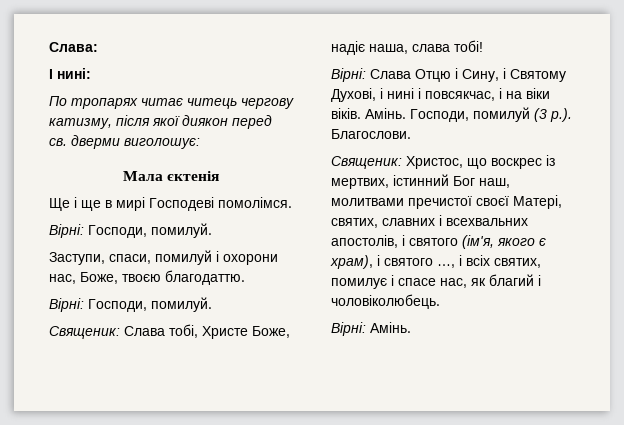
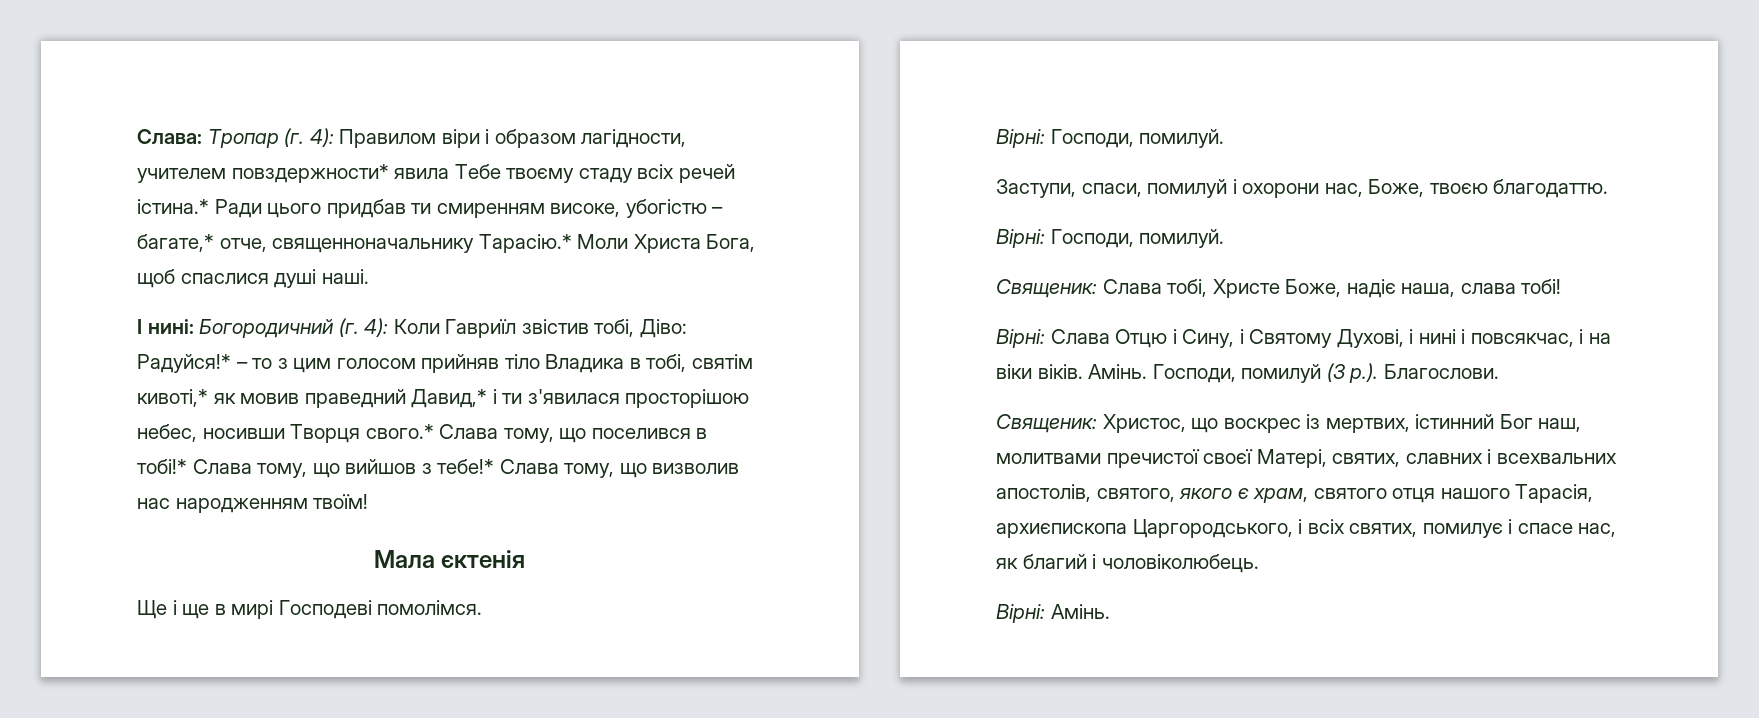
- Слава:
- І нині:
- По тропарях читає читець чергову катизму, після якої диякон перед св. дверми виголошує:
+ Слава: Тропар (г. 4): Правилом віри і образом лагідности, учителем повздержности* явила Тебе твоєму стаду всіх речей істина.* Ради цього придбав ти смиренням високе, убогістю – багате,* отче, священноначальнику Тарасію.* Моли Христа Бога, щоб спаслися душі наші.
+ І нині: Богородичний (г. 4): Коли Гавриїл звістив тобі, Діво: Радуйся!* – то з цим голосом прийняв тіло Владика в тобі, святім кивоті,* як мовив праведний Давид,* і ти з'явилася просторішою небес, носивши Творця свого.* Слава тому, що поселився в тобі!* Слава тому, що вийшов з тебе!* Слава тому, що визволив нас народженням твоїм!
- Священик: Христос, що воскрес із мертвих, істинний Бог наш, молитвами пречистої своєї Матері, святих, славних і всехвальних апостолів, і святого (ім'я, якого є храм), і святого …, і всіх святих, помилує і спасе нас, як благий і чоловіколюбець.
+ Священик: Христос, що воскрес із мертвих, істинний Бог наш, молитвами пречистої своєї Матері, святих, славних і всехвальних апостолів, святого, якого є храм, святого отця нашого Тарасія, архиєпископа Царгородського, і всіх святих, помилує і спасе нас, як благий і чоловіколюбець.

